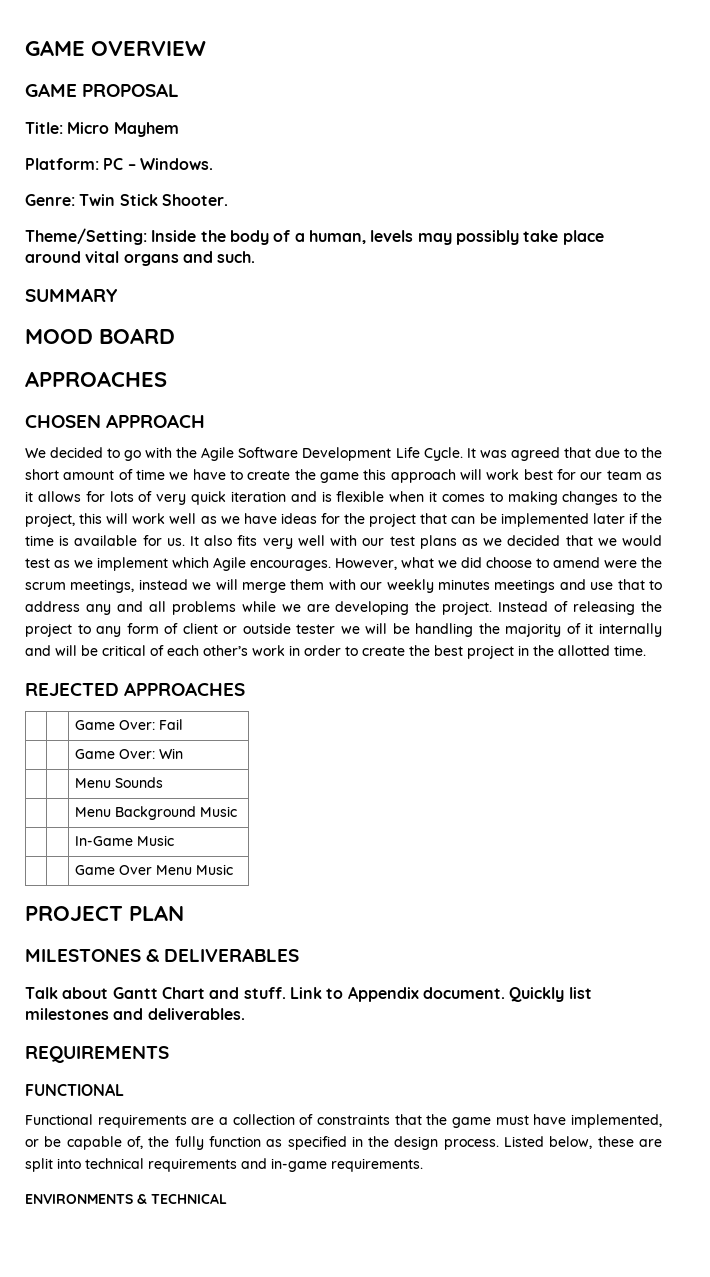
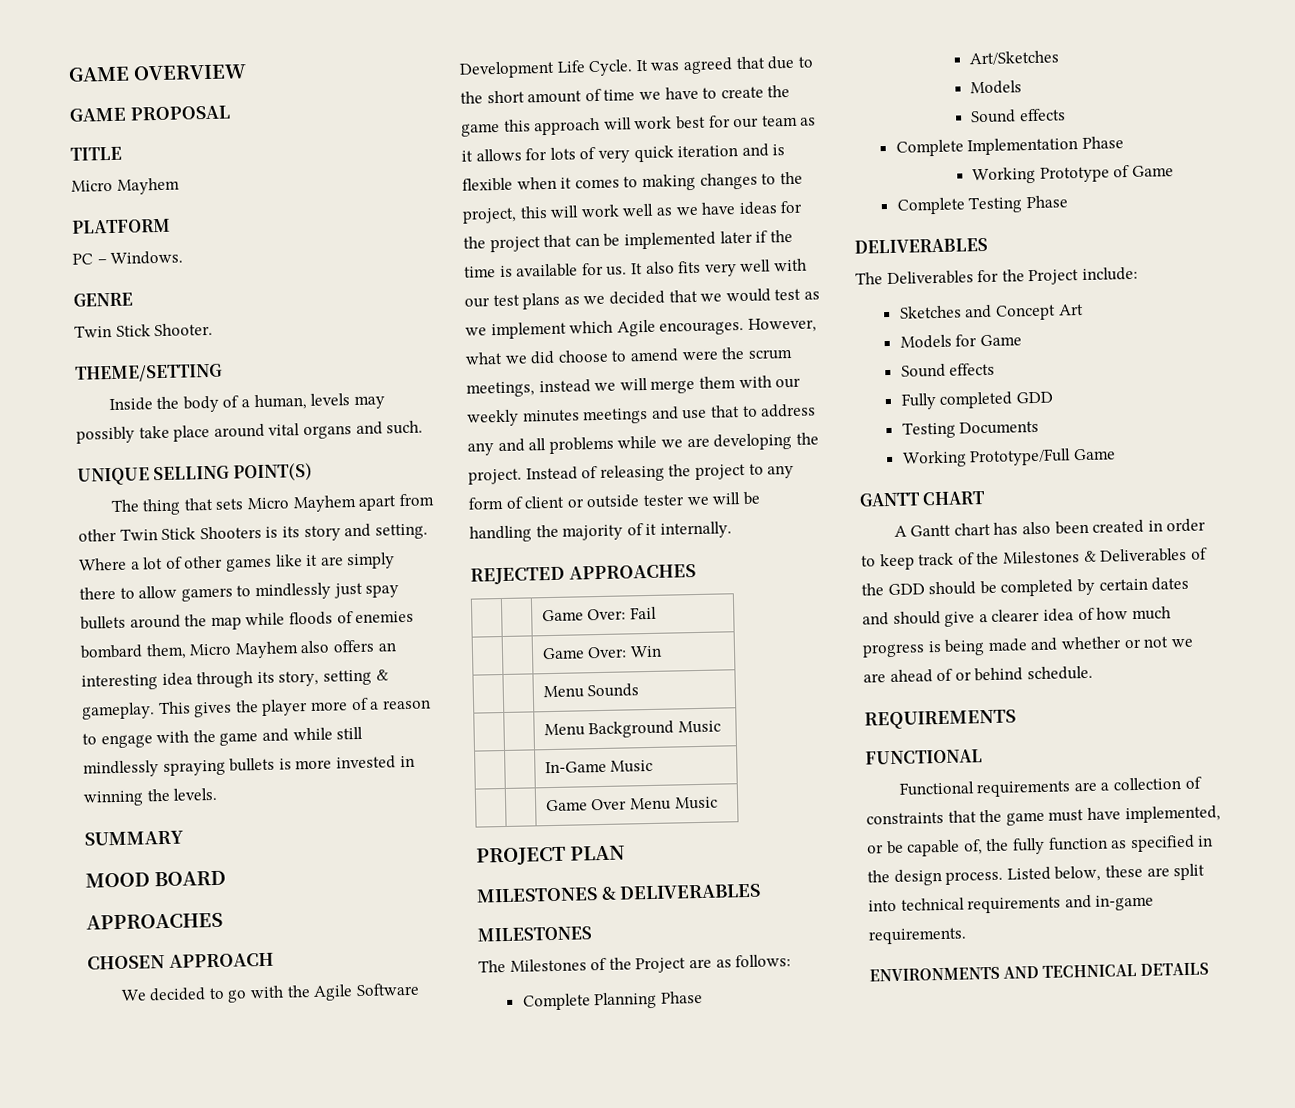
- Title: Micro Mayhem
+ TITLE
+ Micro Mayhem
- Platform: PC – Windows.
+ PLATFORM
+ PC – Windows.
- Genre: Twin Stick Shooter.
+ GENRE
+ Twin Stick Shooter.
- Theme/Setting: Inside the body of a human, levels may possibly take place around vital organs and such.
+ THEME/SETTING
+ Inside the body of a human, levels may possibly take place around vital organs and such.
+ UNIQUE SELLING POINT(S)
+ The thing that sets Micro Mayhem apart from other Twin Stick Shooters is its story and setting. Where a lot of other games like it are simply there to allow gamers to mindlessly just spay bullets around the map while floods of enemies bombard them, Micro Mayhem also offers an interesting idea through its story, setting & gameplay. This gives the player more of a reason to engage with the game and while still mindlessly spraying bullets is more invested in winning the levels.
- Instead of releasing the project to any form of client or outside tester we will be handling the majority of it internally and will be critical of each other’s work in order to create the best project in the allotted time.
+ Instead of releasing the project to any form of client or outside tester we will be handling the majority of it internally.
  MILESTONES & DELIVERABLES
- Talk about Gantt Chart and stuff. Link to Appendix document. Quickly list milestones and deliverables.
+ MILESTONES
+ The Milestones of the Project are as follows:
+ Complete Planning Phase
+ Art/Sketches
+ Models
+ Sound effects
+ Complete Implementation Phase
+ Working Prototype of Game
+ Complete Testing Phase
+ DELIVERABLES
+ The Deliverables for the Project include:
+ Sketches and Concept Art
+ Models for Game
+ Sound effects
+ Fully completed GDD
+ Testing Documents
+ Working Prototype/Full Game
+ GANTT CHART
+ A Gantt chart has also been created in order to keep track of the Milestones & Deliverables of the GDD should be completed by certain dates and should give a clearer idea of how much progress is being made and whether or not we are ahead of or behind schedule.
- ENVIRONMENTS & TECHNICAL
+ ENVIRONMENTS AND TECHNICAL DETAILS

